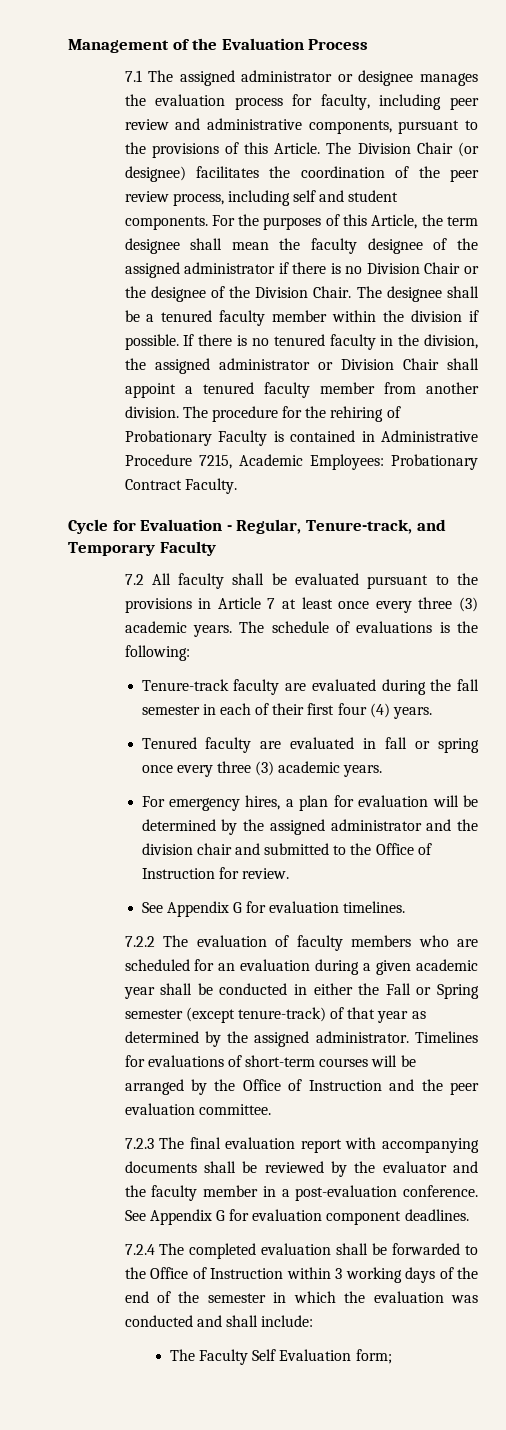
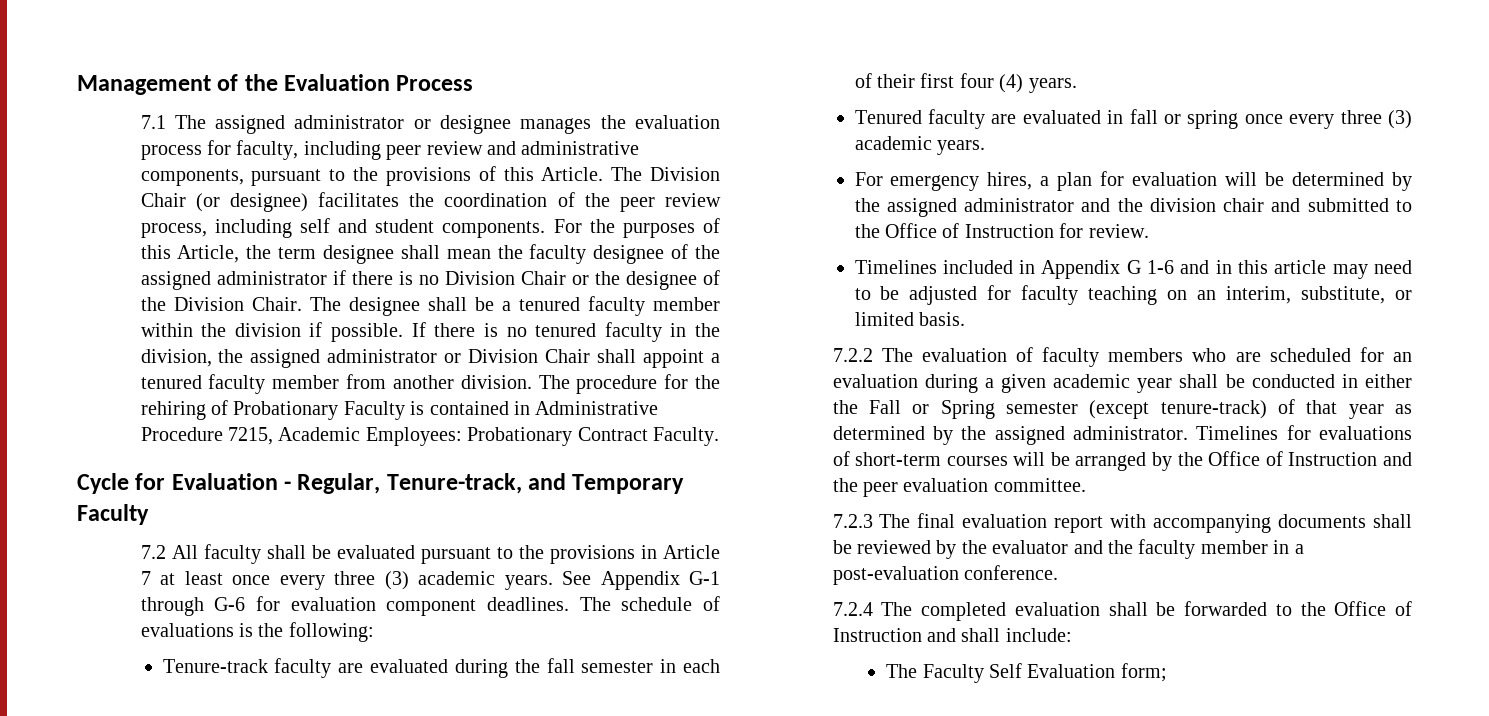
+ See Appendix G-1 through G-6 for evaluation component deadlines.
- See Appendix G for evaluation timelines.
+ Timelines included in Appendix G 1-6 and in this article may need to be adjusted for faculty teaching on an interim, substitute, or limited basis.
- See Appendix G for evaluation component deadlines.
- 7.2.4 The completed evaluation shall be forwarded to the Office of Instruction within 3 working days of the end of the semester in which the evaluation was conducted and shall include:
+ 7.2.4 The completed evaluation shall be forwarded to the Office of Instruction and shall include:

